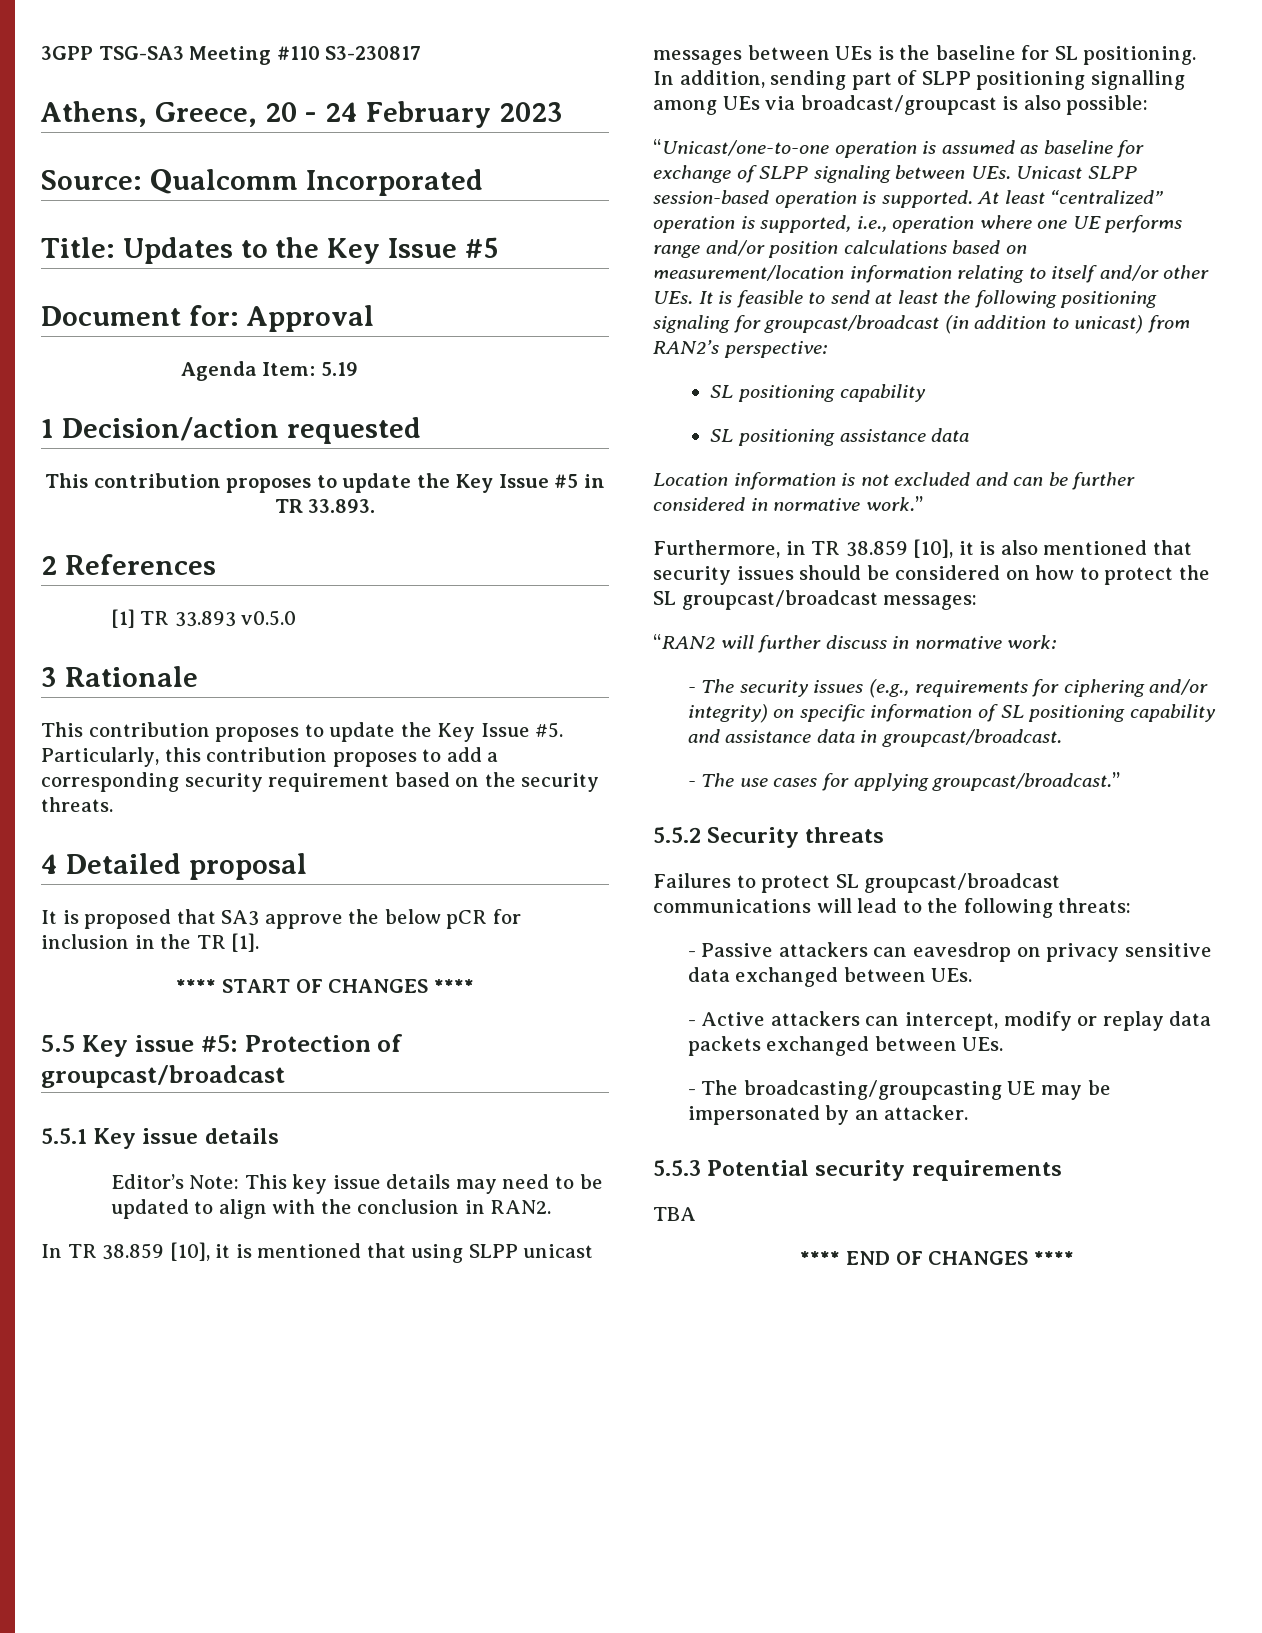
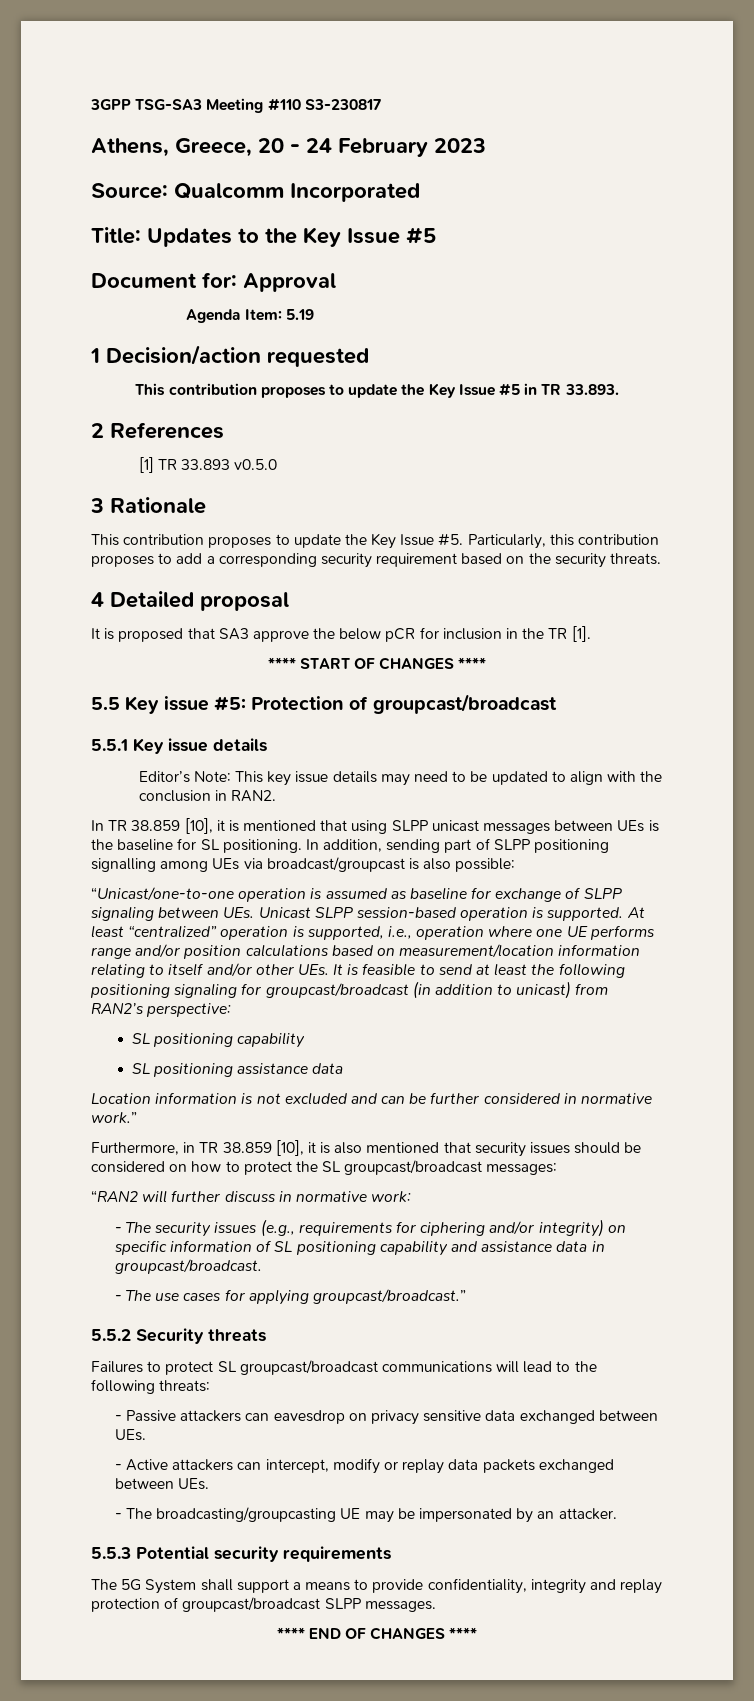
- TBA
+ The 5G System shall support a means to provide confidentiality, integrity and replay protection of groupcast/broadcast SLPP messages.

